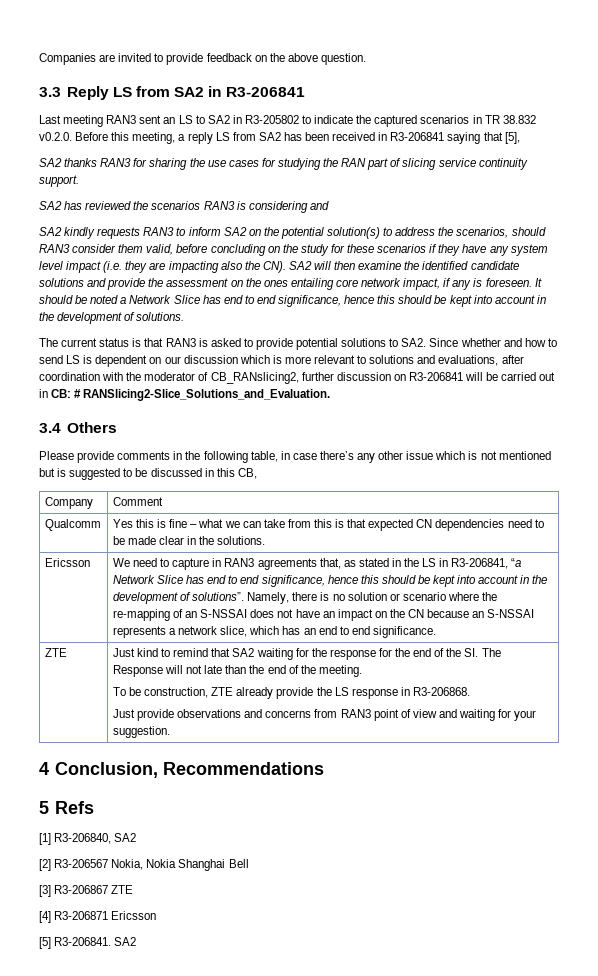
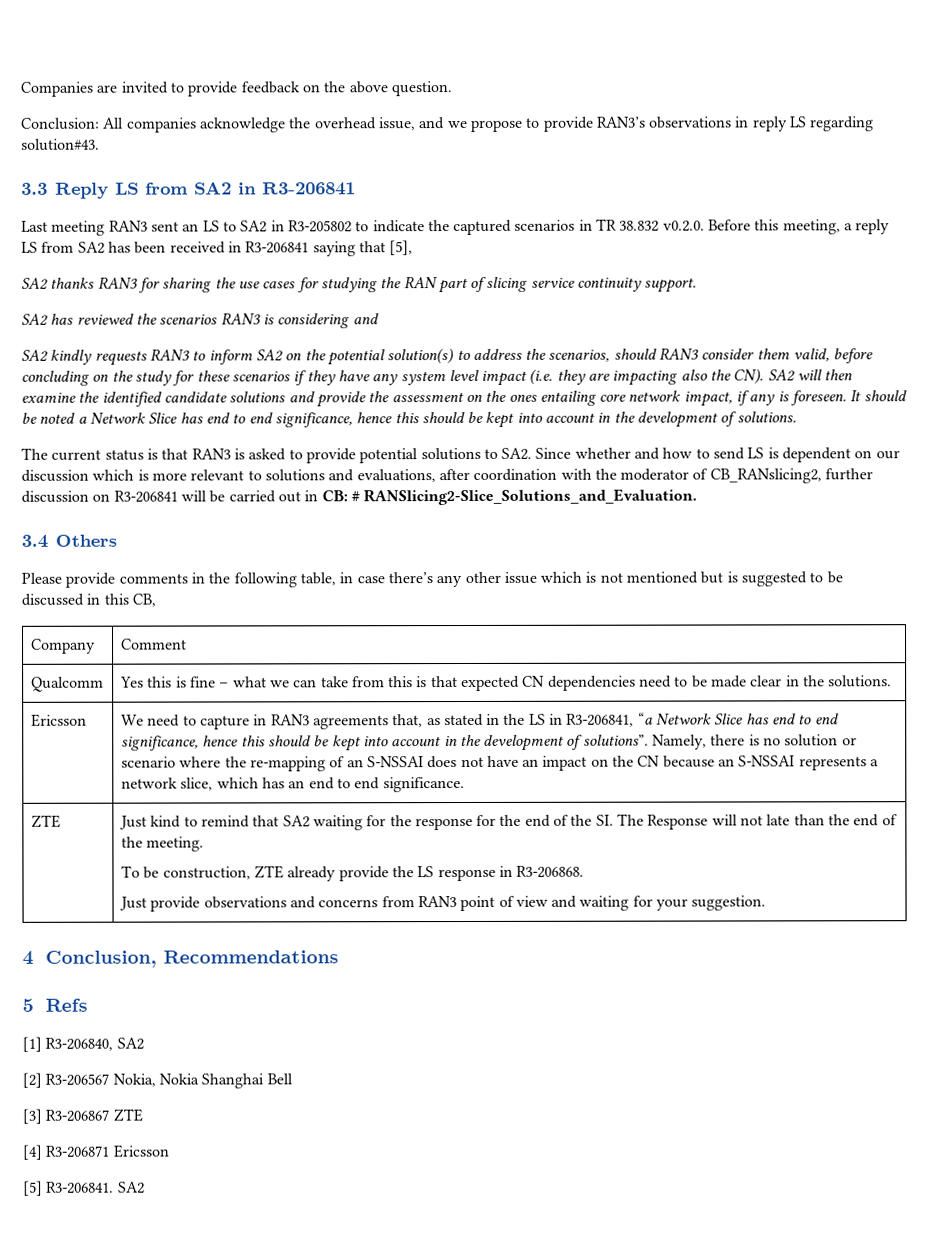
+ Conclusion: All companies acknowledge the overhead issue, and we propose to provide RAN3’s observations in reply LS regarding solution#43.

